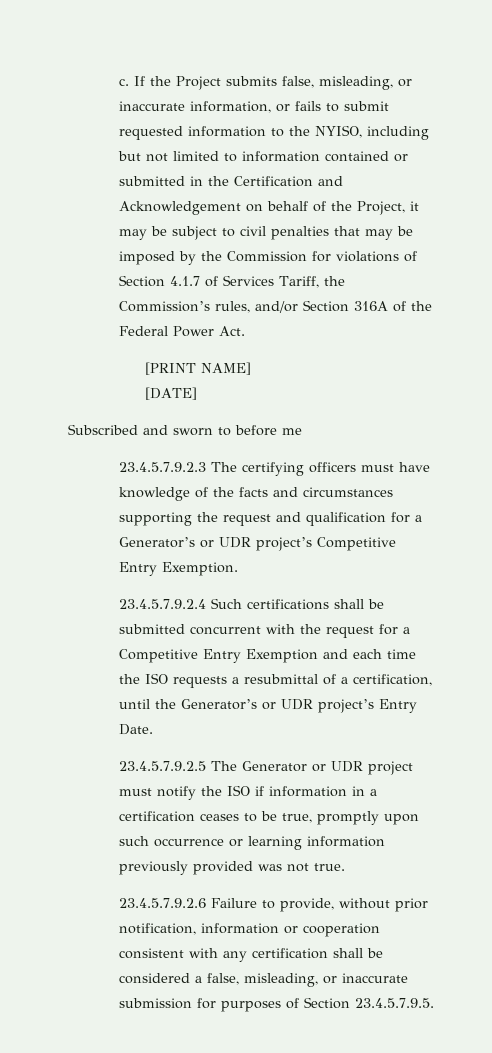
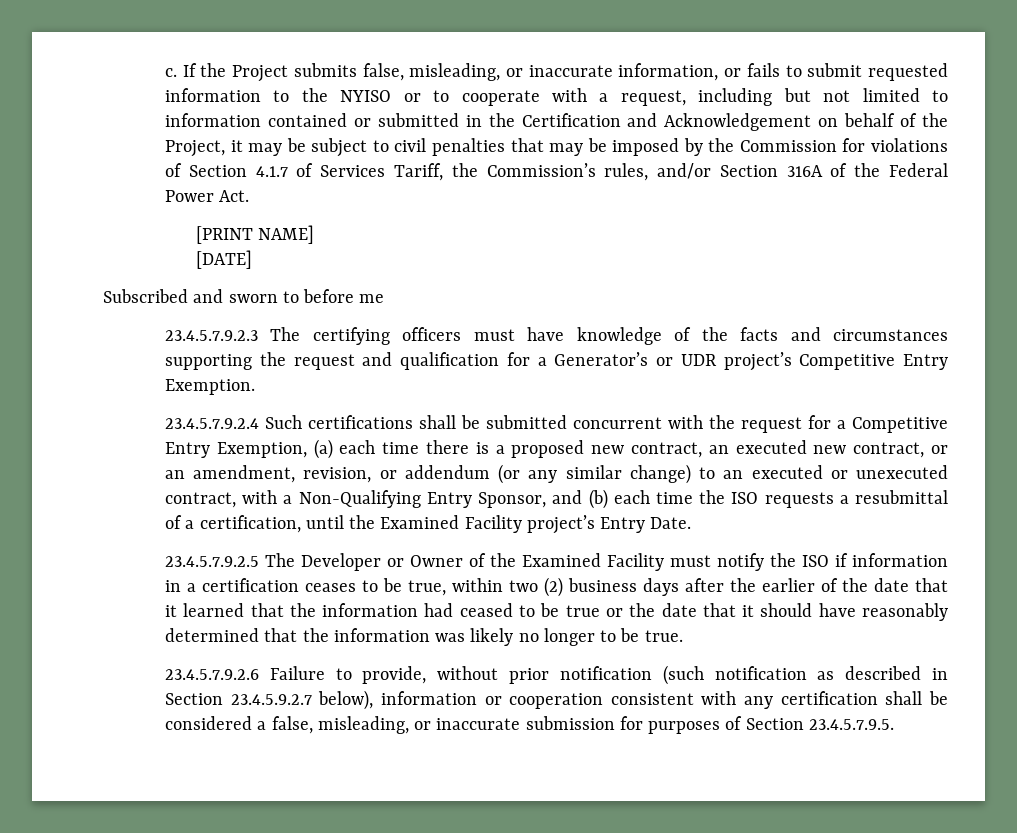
- If the Project submits false, misleading, or inaccurate information, or fails to submit requested information to the NYISO, including but not limited to information contained or submitted in the Certification and Acknowledgement on behalf of the Project, it may be subject to civil penalties that may be imposed by the Commission for violations of Section 4.1.7 of Services Tariff, the Commission’s rules, and/or Section 316A of the Federal Power Act.
+ If the Project submits false, misleading, or inaccurate information, or fails to submit requested information to the NYISO or to cooperate with a request, including but not limited to information contained or submitted in the Certification and Acknowledgement on behalf of the Project, it may be subject to civil penalties that may be imposed by the Commission for violations of Section 4.1.7 of Services Tariff, the Commission’s rules, and/or Section 316A of the Federal Power Act.
- 23.4.5.7.9.2.4 Such certifications shall be submitted concurrent with the request for a Competitive Entry Exemption and each time the ISO requests a resubmittal of a certification, until the Generator’s or UDR project’s Entry Date.
+ 23.4.5.7.9.2.4 Such certifications shall be submitted concurrent with the request for a Competitive Entry Exemption, (a) each time there is a proposed new contract, an executed new contract, or an amendment, revision, or addendum (or any similar change) to an executed or unexecuted contract, with a Non-Qualifying Entry Sponsor, and (b) each time the ISO requests a resubmittal of a certification, until the Examined Facility project’s Entry Date.
- 23.4.5.7.9.2.5 The Generator or UDR project must notify the ISO if information in a certification ceases to be true, promptly upon such occurrence or learning information previously provided was not true.
+ 23.4.5.7.9.2.5 The Developer or Owner of the Examined Facility must notify the ISO if information in a certification ceases to be true, within two (2) business days after the earlier of the date that it learned that the information had ceased to be true or the date that it should have reasonably determined that the information was likely no longer to be true.
- 23.4.5.7.9.2.6 Failure to provide, without prior notification, information or cooperation consistent with any certification shall be considered a false, misleading, or inaccurate submission for purposes of Section 23.4.5.7.9.5.
+ 23.4.5.7.9.2.6 Failure to provide, without prior notification (such notification as described in Section 23.4.5.9.2.7 below), information or cooperation consistent with any certification shall be considered a false, misleading, or inaccurate submission for purposes of Section 23.4.5.7.9.5.

